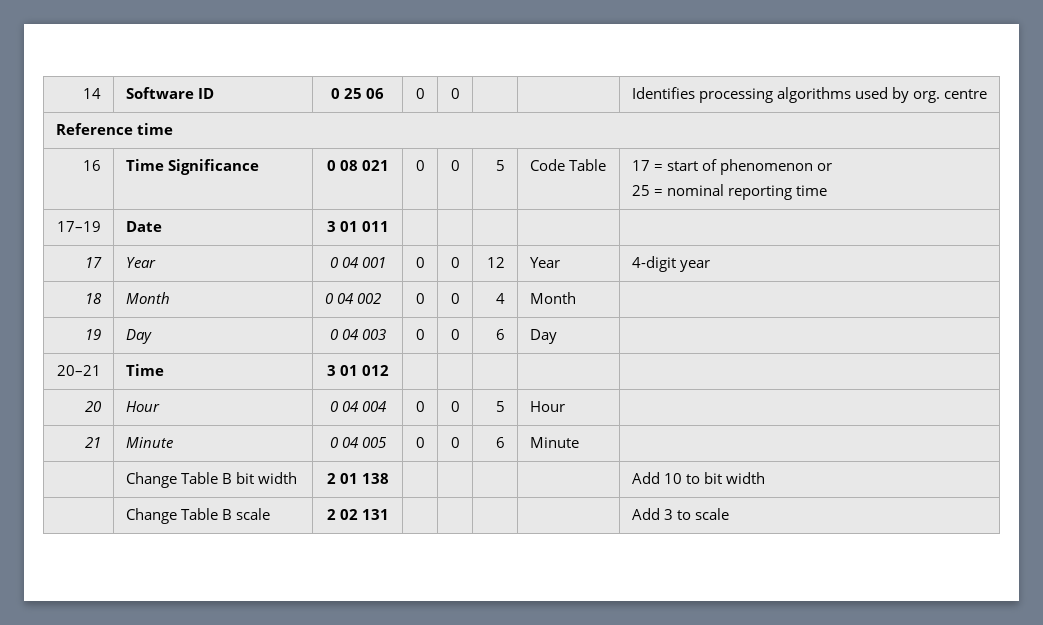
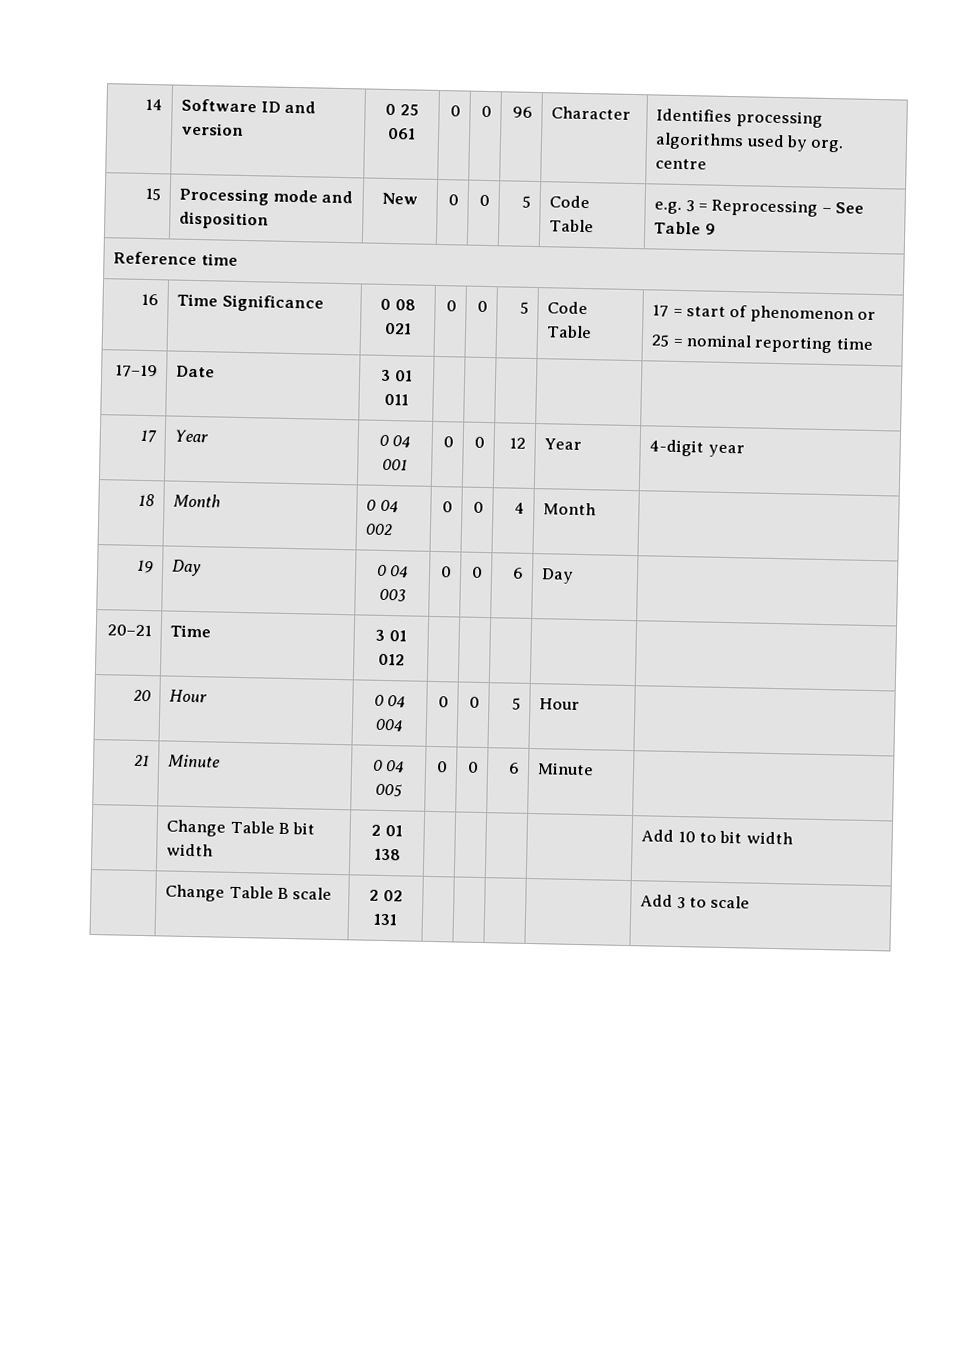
- 14 | Software ID | 0 25 06 | 0 | 0 | | | Identifies processing algorithms used by org. centre
+ 14 | Software ID and version | 0 25 061 | 0 | 0 | 96 | Character | Identifies processing algorithms used by org. centre
+ 15 | Processing mode and disposition | New | 0 | 0 | 5 | Code Table | e.g. 3 = Reprocessing – See Table 9

